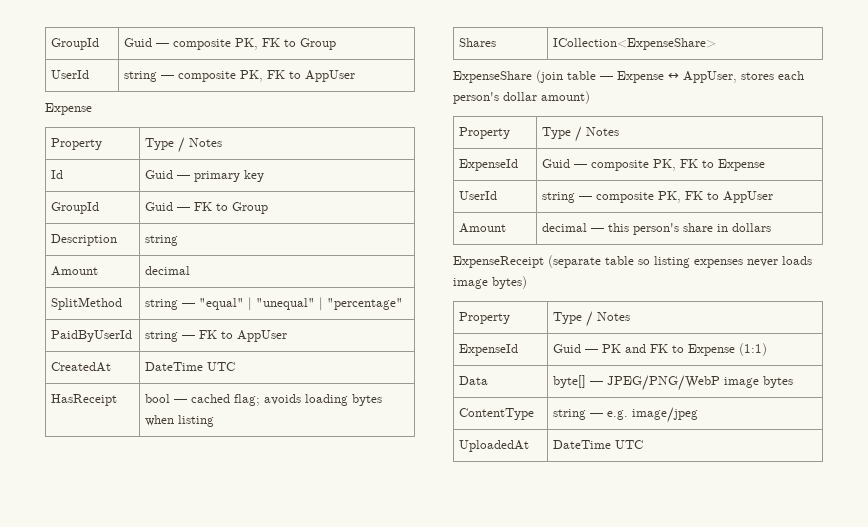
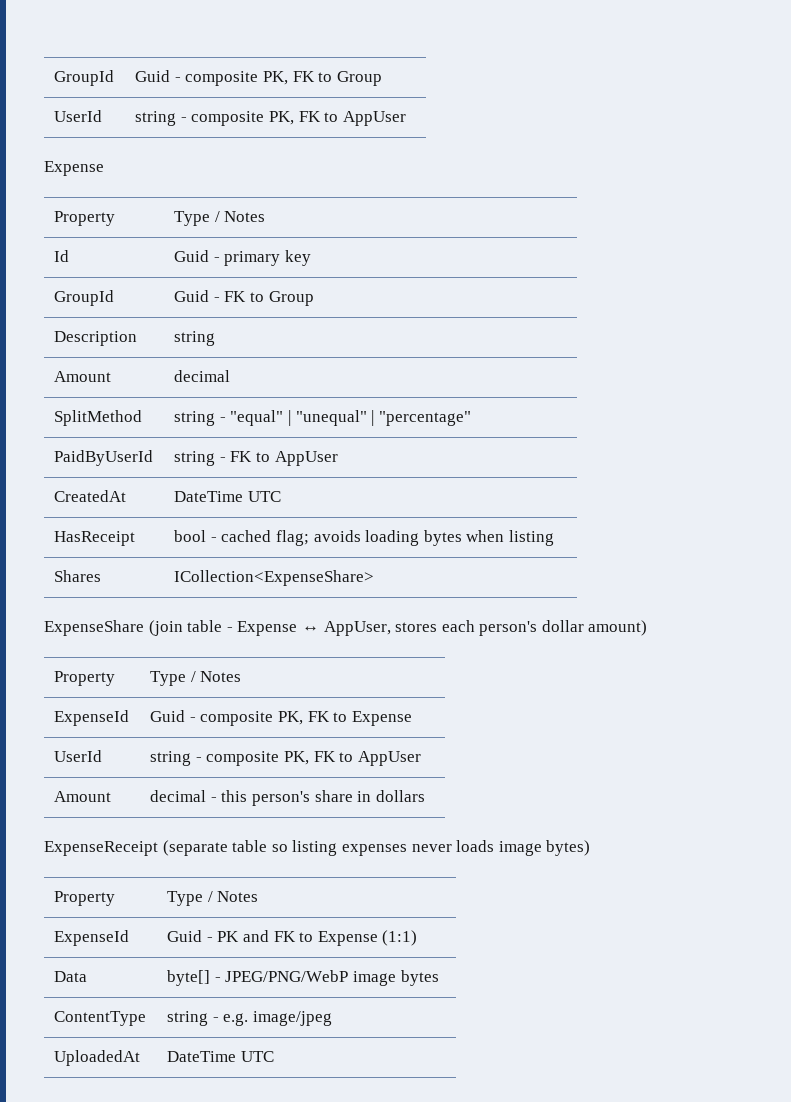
- GroupId | Guid — composite PK, FK to Group
- UserId | string — composite PK, FK to AppUser
+ GroupId | Guid - composite PK, FK to Group
+ UserId | string - composite PK, FK to AppUser
- Id | Guid — primary key
+ Id | Guid - primary key
- GroupId | Guid — FK to Group
+ GroupId | Guid - FK to Group
- SplitMethod | string — "equal" | "unequal" | "percentage"
+ SplitMethod | string - "equal" | "unequal" | "percentage"
- PaidByUserId | string — FK to AppUser
+ PaidByUserId | string - FK to AppUser
- HasReceipt | bool — cached flag; avoids loading bytes when listing
+ HasReceipt | bool - cached flag; avoids loading bytes when listing
- ExpenseShare (join table — Expense ↔ AppUser, stores each person's dollar amount)
+ ExpenseShare (join table - Expense ↔ AppUser, stores each person's dollar amount)
- ExpenseId | Guid — composite PK, FK to Expense
- UserId | string — composite PK, FK to AppUser
+ ExpenseId | Guid - composite PK, FK to Expense
+ UserId | string - composite PK, FK to AppUser
- Amount | decimal — this person's share in dollars
+ Amount | decimal - this person's share in dollars
- ExpenseId | Guid — PK and FK to Expense (1:1)
+ ExpenseId | Guid - PK and FK to Expense (1:1)
- Data | byte[] — JPEG/PNG/WebP image bytes
+ Data | byte[] - JPEG/PNG/WebP image bytes
- ContentType | string — e.g. image/jpeg
+ ContentType | string - e.g. image/jpeg

